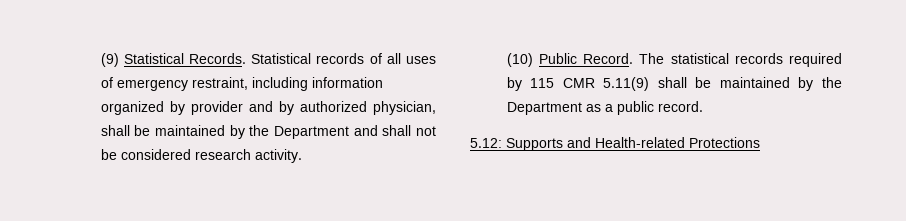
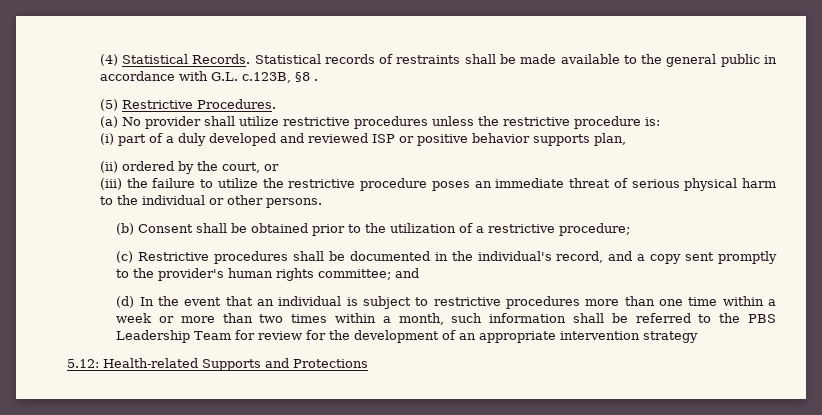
- (9) Statistical Records.
+ (4) Statistical Records.
- Statistical records of all uses of emergency restraint, including information organized by provider and by authorized physician, shall be maintained by the Department and shall not be considered research activity.
- (10) Public Record. The statistical records required by 115 CMR 5.11(9) shall be maintained by the Department as a public record.
+ Statistical records of restraints shall be made available to the general public in accordance with G.L. c.123B, §8 .
+ (5) Restrictive Procedures.
+ (a) No provider shall utilize restrictive procedures unless the restrictive procedure is:
+ (i) part of a duly developed and reviewed ISP or positive behavior supports plan,
+ (ii) ordered by the court, or
+ (iii) the failure to utilize the restrictive procedure poses an immediate threat of serious physical harm to the individual or other persons.
+ (b) Consent shall be obtained prior to the utilization of a restrictive procedure;
+ (c) Restrictive procedures shall be documented in the individual's record, and a copy sent promptly to the provider's human rights committee; and
+ (d) In the event that an individual is subject to restrictive procedures more than one time within a week or more than two times within a month, such information shall be referred to the PBS Leadership Team for review for the development of an appropriate intervention strategy
- 5.12: Supports and Health-related Protections
+ 5.12: Health-related Supports and Protections

